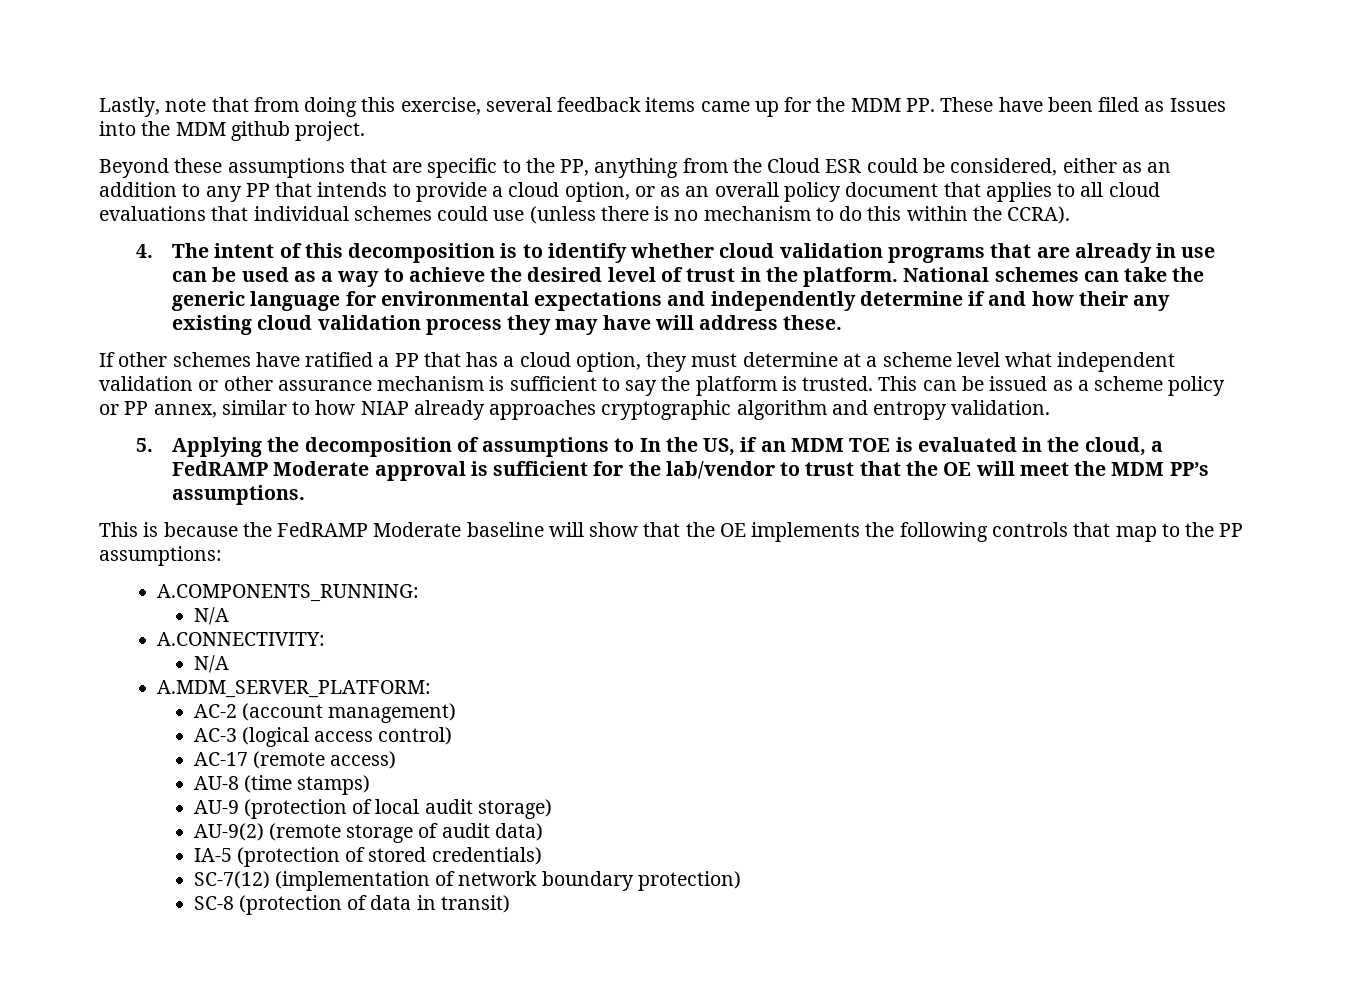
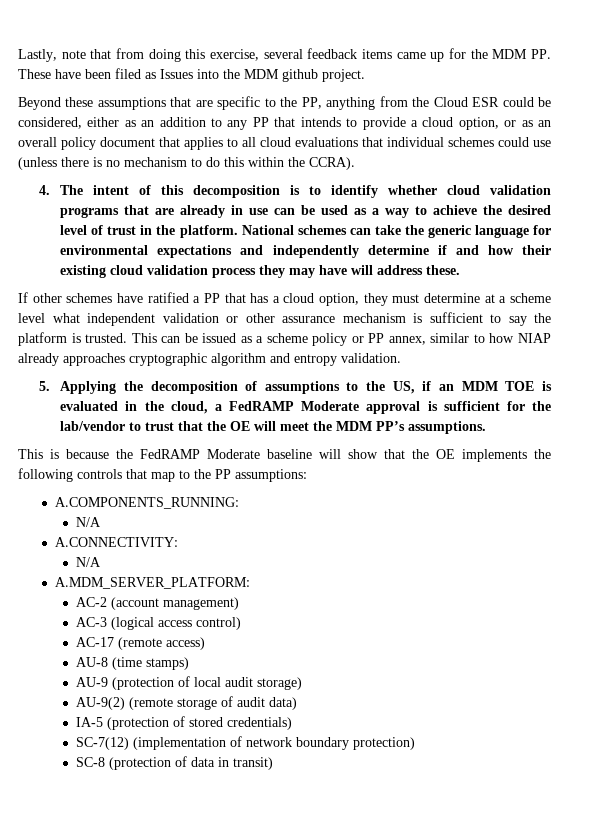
- National schemes can take the generic language for environmental expectations and independently determine if and how their any existing cloud validation process they may have will address these.
+ National schemes can take the generic language for environmental expectations and independently determine if and how their existing cloud validation process they may have will address these.
- 5. Applying the decomposition of assumptions to In the US, if an MDM TOE is evaluated in the cloud, a FedRAMP Moderate approval is sufficient for the lab/vendor to trust that the OE will meet the MDM PP’s assumptions.
+ 5. Applying the decomposition of assumptions to the US, if an MDM TOE is evaluated in the cloud, a FedRAMP Moderate approval is sufficient for the lab/vendor to trust that the OE will meet the MDM PP’s assumptions.

